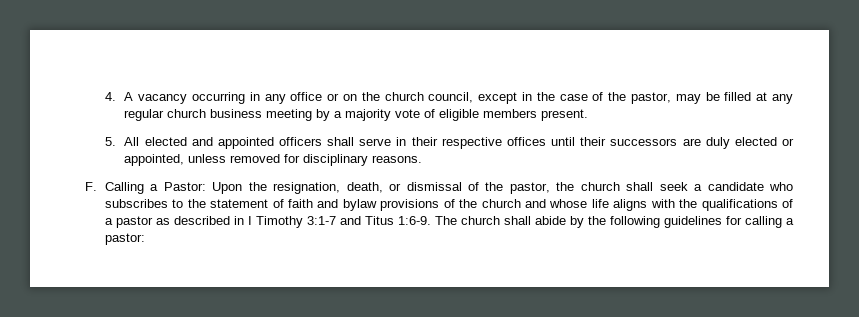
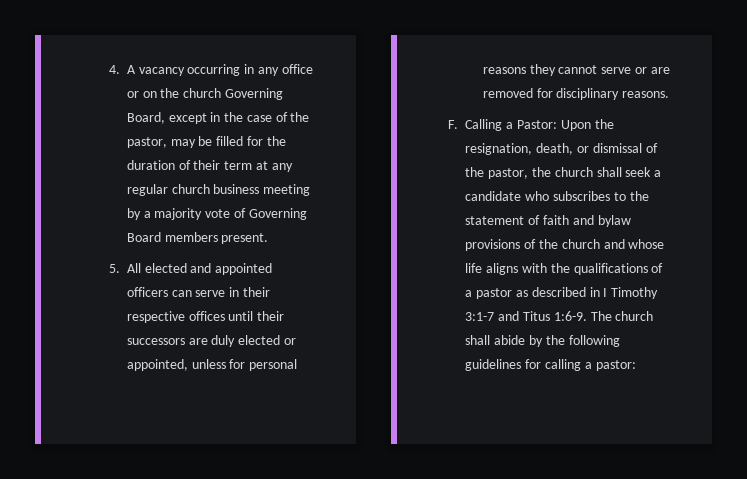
- 4. A vacancy occurring in any office or on the church council, except in the case of the pastor, may be filled at any regular church business meeting by a majority vote of eligible members present.
+ 4. A vacancy occurring in any office or on the church Governing Board, except in the case of the pastor, may be filled for the duration of their term at any regular church business meeting by a majority vote of Governing Board members present.
- 5. All elected and appointed officers shall serve in their respective offices until their successors are duly elected or appointed, unless removed for disciplinary reasons.
+ 5. All elected and appointed officers can serve in their respective offices until their successors are duly elected or appointed, unless for personal reasons they cannot serve or are removed for disciplinary reasons.

